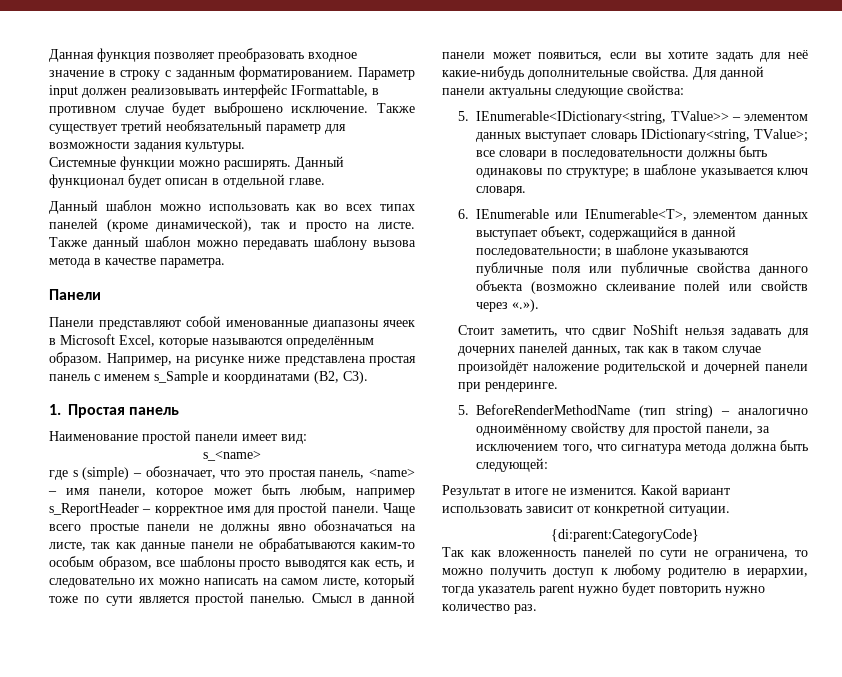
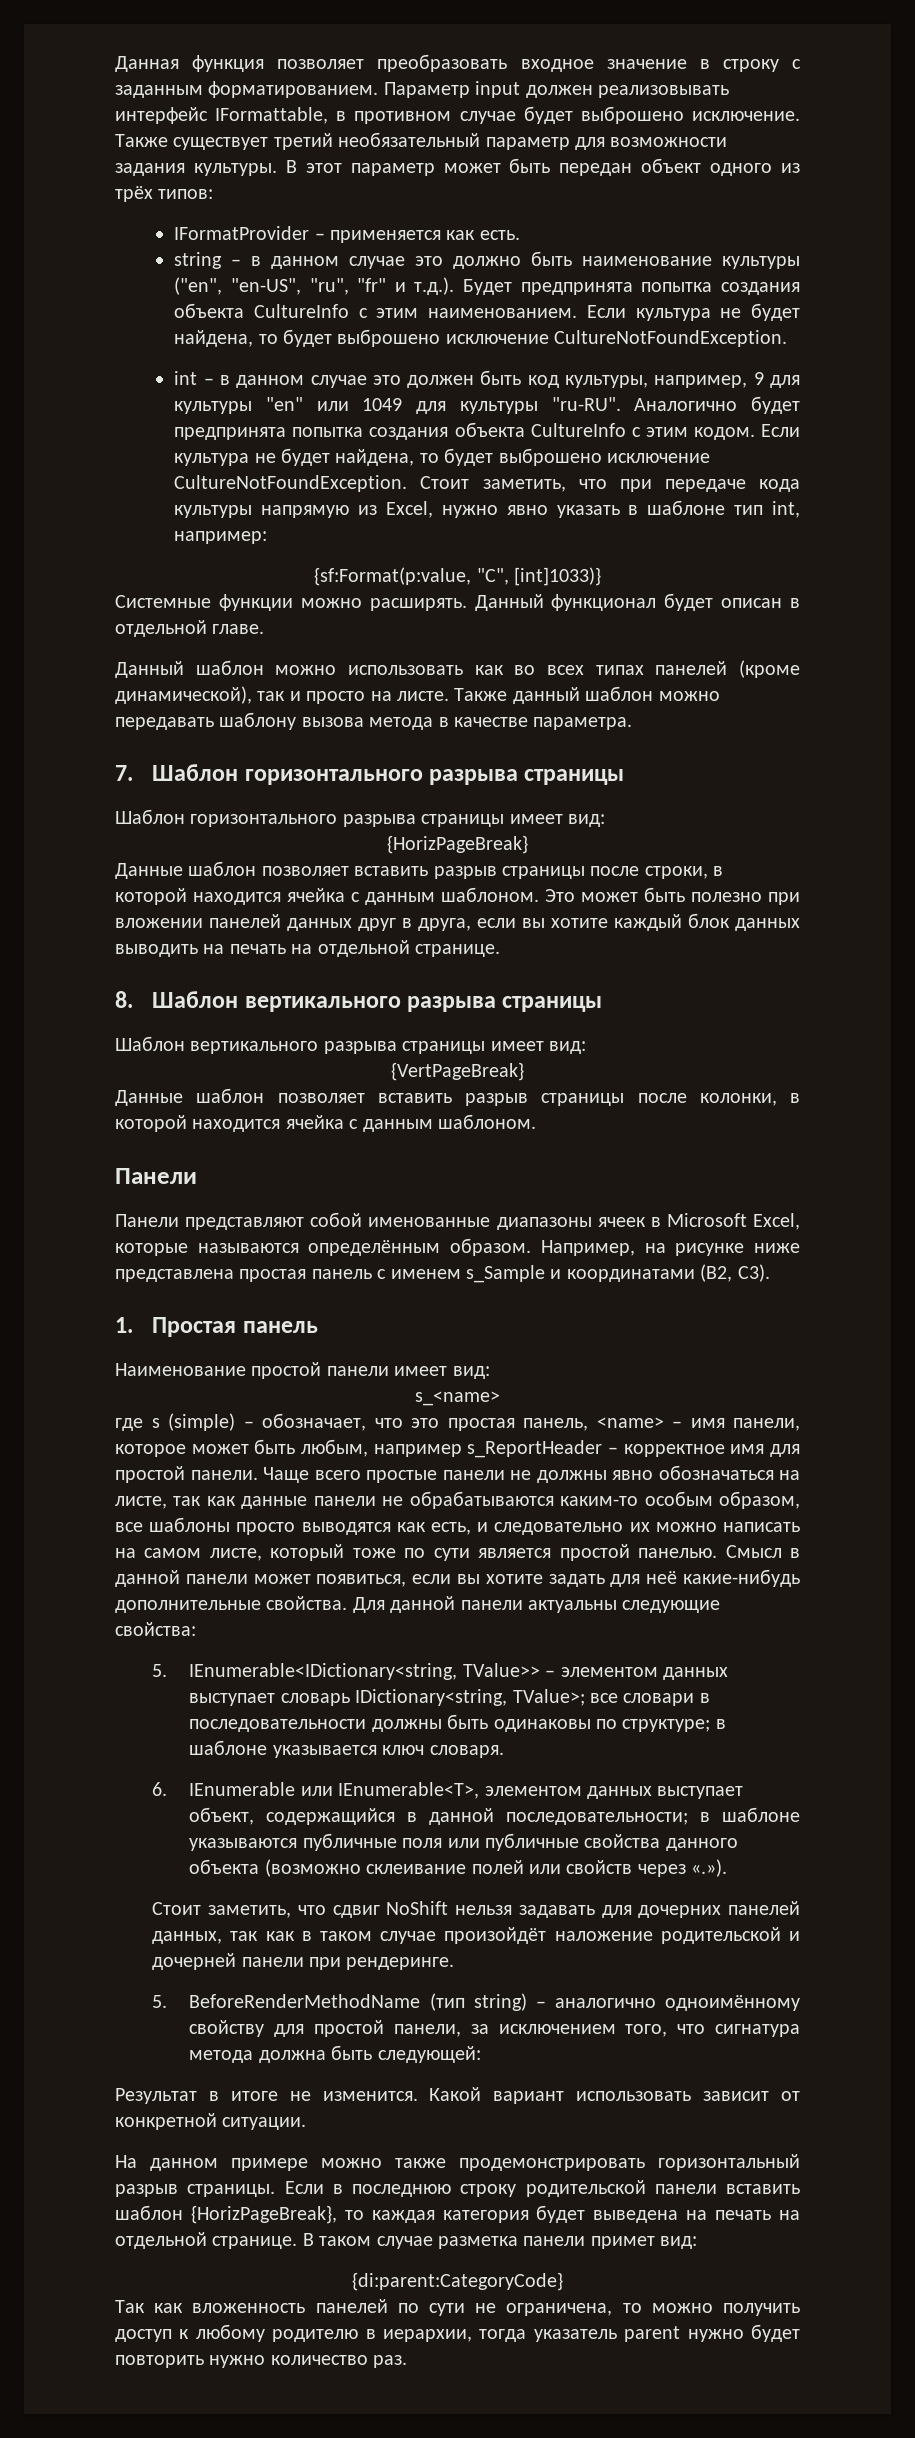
+ В этот параметр может быть передан объект одного из трёх типов:
+ IFormatProvider – применяется как есть.
+ string – в данном случае это должно быть наименование культуры ("en", "en-US", "ru", "fr" и т.д.). Будет предпринята попытка создания объекта CultureInfo с этим наименованием. Если культура не будет найдена, то будет выброшено исключение CultureNotFoundException.
+ int – в данном случае это должен быть код культуры, например, 9 для культуры "en" или 1049 для культуры "ru-RU". Аналогично будет предпринята попытка создания объекта CultureInfo с этим кодом. Если культура не будет найдена, то будет выброшено исключение CultureNotFoundException. Стоит заметить, что при передаче кода культуры напрямую из Excel, нужно явно указать в шаблоне тип int, например:
+ {sf:Format(p:value, "C", [int]1033)}
+ 7. Шаблон горизонтального разрыва страницы
+ Шаблон горизонтального разрыва страницы имеет вид:
+ {HorizPageBreak}
+ Данные шаблон позволяет вставить разрыв страницы после строки, в которой находится ячейка с данным шаблоном. Это может быть полезно при вложении панелей данных друг в друга, если вы хотите каждый блок данных выводить на печать на отдельной странице.
+ 8. Шаблон вертикального разрыва страницы
+ Шаблон вертикального разрыва страницы имеет вид:
+ {VertPageBreak}
+ Данные шаблон позволяет вставить разрыв страницы после колонки, в которой находится ячейка с данным шаблоном.
+ На данном примере можно также продемонстрировать горизонтальный разрыв страницы. Если в последнюю строку родительской панели вставить шаблон {HorizPageBreak}, то каждая категория будет выведена на печать на отдельной странице. В таком случае разметка панели примет вид:

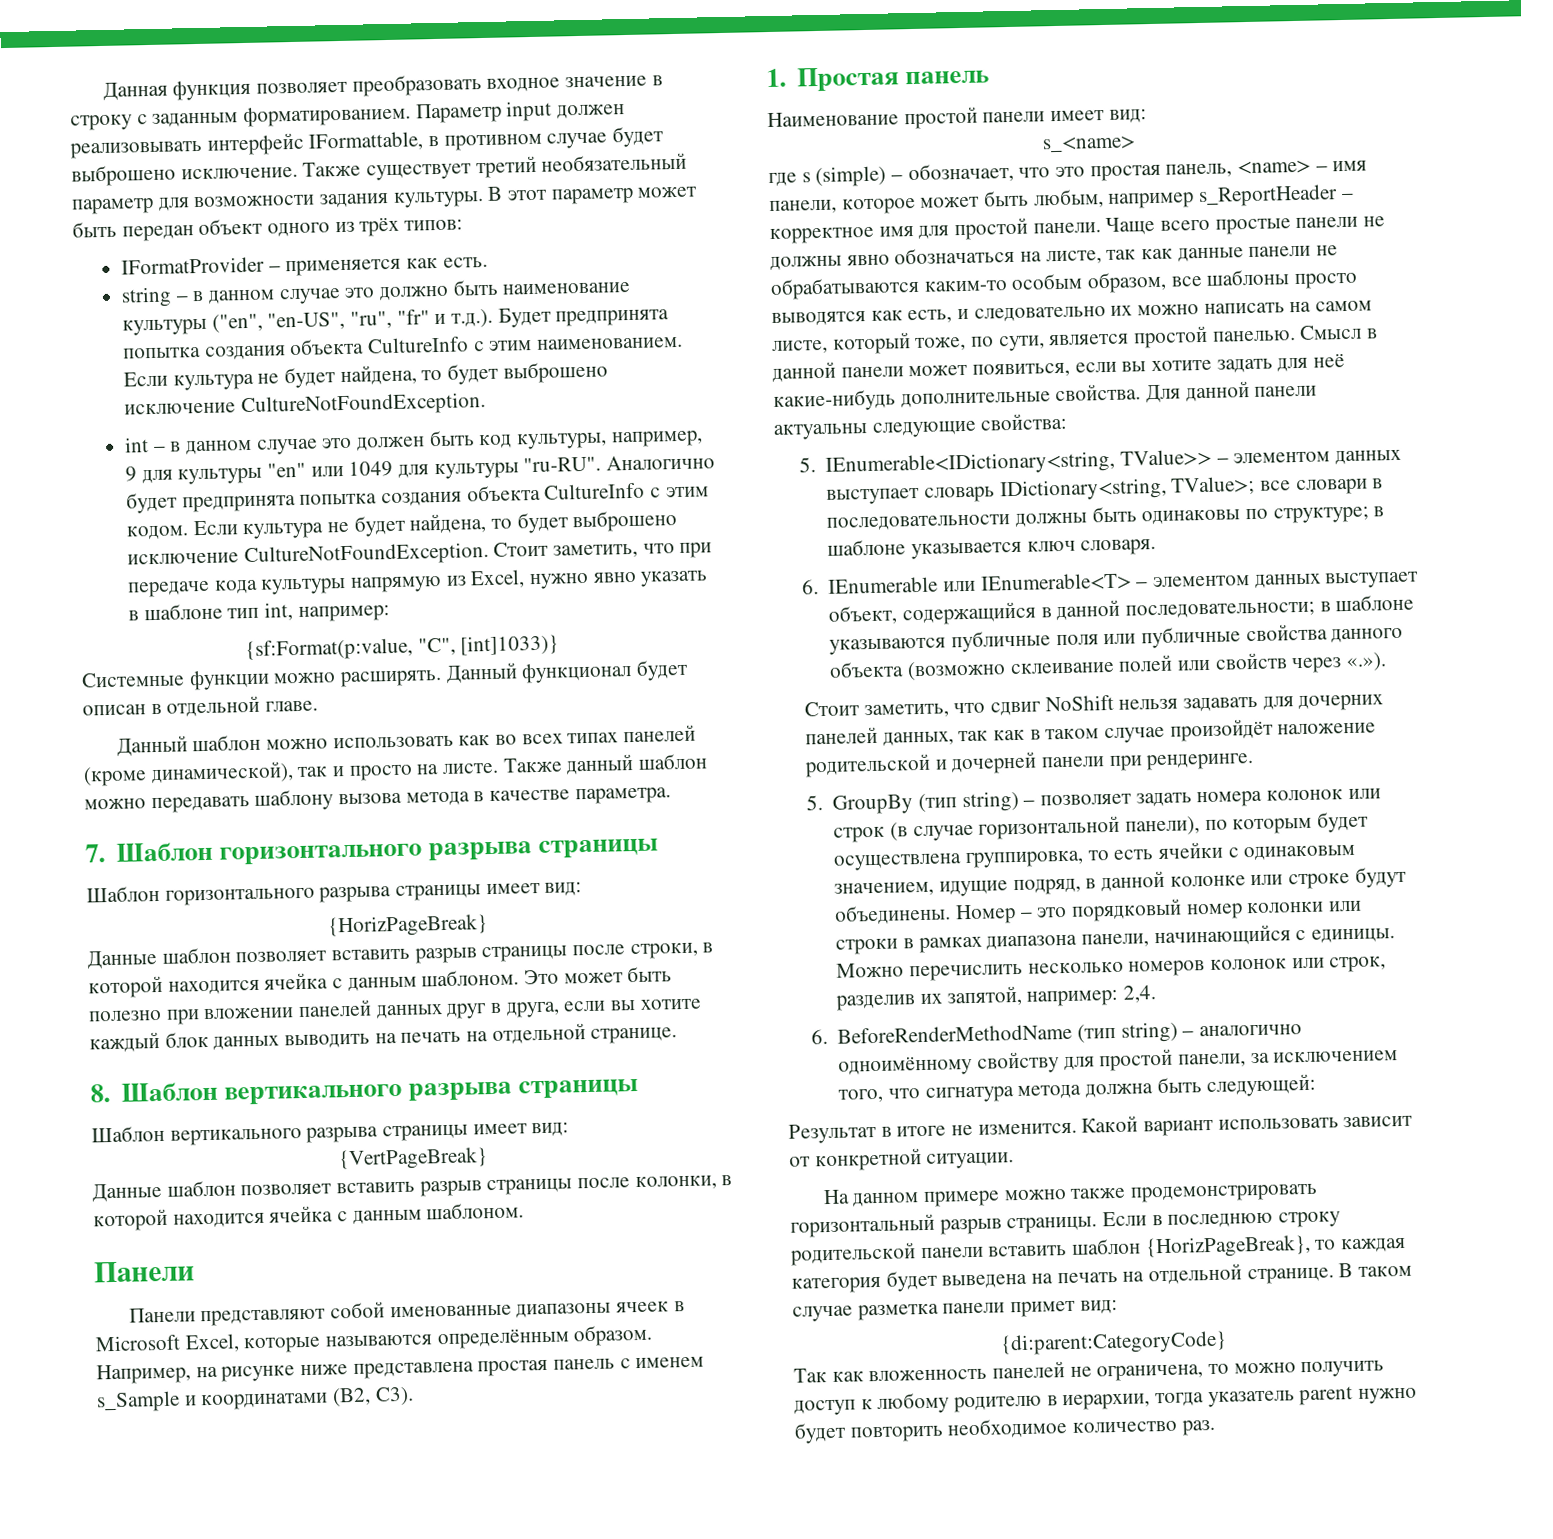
- Чаще всего простые панели не должны явно обозначаться на листе, так как данные панели не обрабатываются каким-то особым образом, все шаблоны просто выводятся как есть, и следовательно их можно написать на самом листе, который тоже по сути является простой панелью.
+ Чаще всего простые панели не должны явно обозначаться на листе, так как данные панели не обрабатываются каким-то особым образом, все шаблоны просто выводятся как есть, и следовательно их можно написать на самом листе, который тоже, по сути, является простой панелью.
- 6. IEnumerable или IEnumerable<T>, элементом данных выступает объект, содержащийся в данной последовательности; в шаблоне указываются публичные поля или публичные свойства данного объекта (возможно склеивание полей или свойств через «.»).
+ 6. IEnumerable или IEnumerable<T> – элементом данных выступает объект, содержащийся в данной последовательности; в шаблоне указываются публичные поля или публичные свойства данного объекта (возможно склеивание полей или свойств через «.»).
- 5. BeforeRenderMethodName (тип string) – аналогично одноимённому свойству для простой панели, за исключением того, что сигнатура метода должна быть следующей:
+ 5. GroupBy (тип string) – позволяет задать номера колонок или строк (в случае горизонтальной панели), по которым будет осуществлена группировка, то есть ячейки с одинаковым значением, идущие подряд, в данной колонке или строке будут объединены. Номер – это порядковый номер колонки или строки в рамках диапазона панели, начинающийся с единицы. Можно перечислить несколько номеров колонок или строк, разделив их запятой, например: 2,4.
+ 6. BeforeRenderMethodName (тип string) – аналогично одноимённому свойству для простой панели, за исключением того, что сигнатура метода должна быть следующей:
- Так как вложенность панелей по сути не ограничена, то можно получить доступ к любому родителю в иерархии, тогда указатель parent нужно будет повторить нужно количество раз.
+ Так как вложенность панелей не ограничена, то можно получить доступ к любому родителю в иерархии, тогда указатель parent нужно будет повторить необходимое количество раз.

